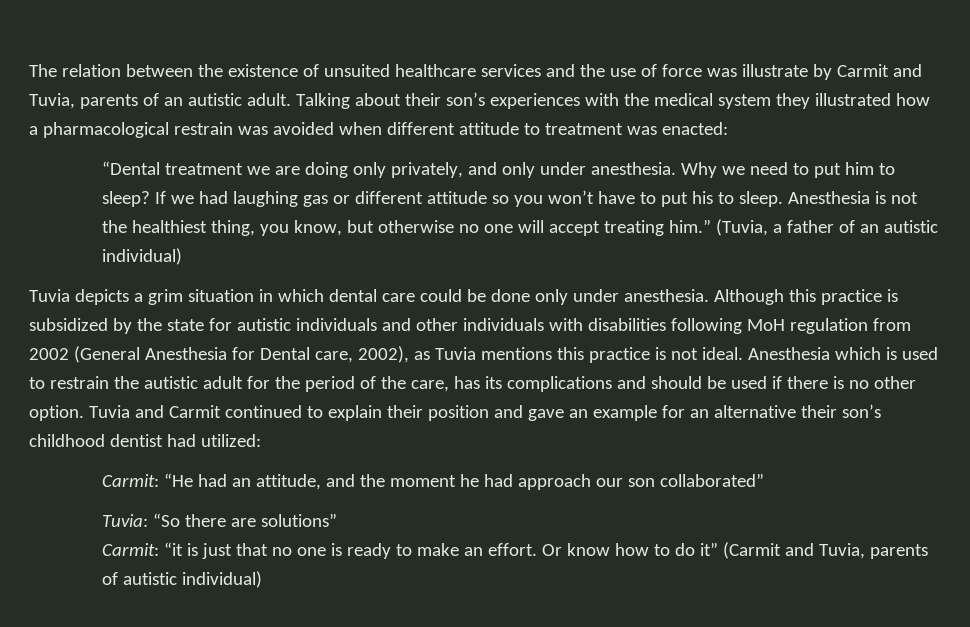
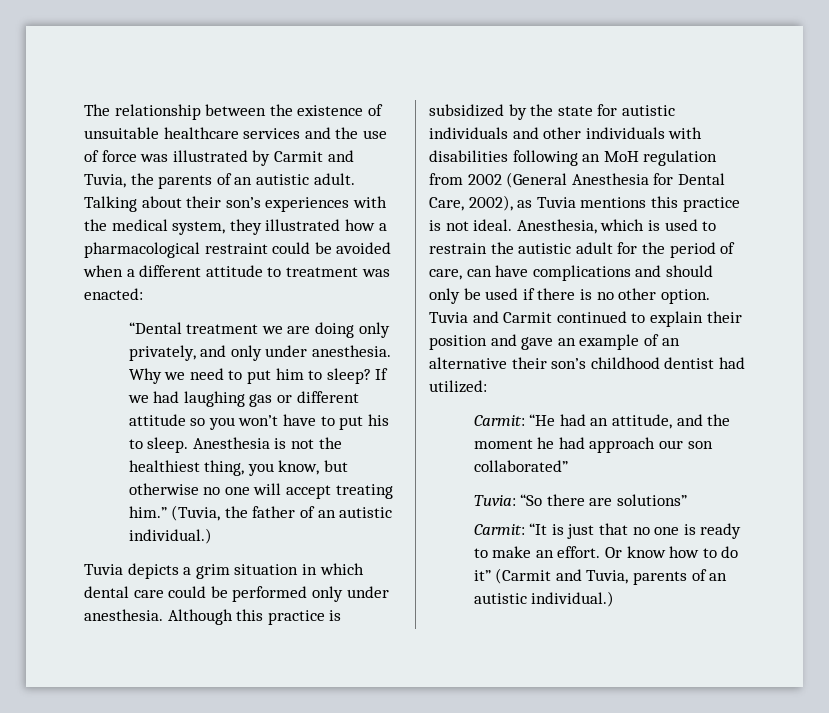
- The relation between the existence of unsuited healthcare services and the use of force was illustrate by Carmit and Tuvia, parents of an autistic adult.
+ The relationship between the existence of unsuitable healthcare services and the use of force was illustrated by Carmit and Tuvia, the parents of an autistic adult.
- Talking about their son’s experiences with the medical system they illustrated how a pharmacological restrain was avoided when different attitude to treatment was enacted:
+ Talking about their son’s experiences with the medical system, they illustrated how a pharmacological restraint could be avoided when a different attitude to treatment was enacted:
- (Tuvia, a father of an autistic individual)
+ (Tuvia, the father of an autistic individual.)
- Tuvia depicts a grim situation in which dental care could be done only under anesthesia.
+ Tuvia depicts a grim situation in which dental care could be performed only under anesthesia.
- Although this practice is subsidized by the state for autistic individuals and other individuals with disabilities following MoH regulation from 2002 (General Anesthesia for Dental care, 2002), as Tuvia mentions this practice is not ideal.
+ Although this practice is subsidized by the state for autistic individuals and other individuals with disabilities following an MoH regulation from 2002 (General Anesthesia for Dental Care, 2002), as Tuvia mentions this practice is not ideal.
- Anesthesia which is used to restrain the autistic adult for the period of the care, has its complications and should be used if there is no other option.
+ Anesthesia, which is used to restrain the autistic adult for the period of care, can have complications and should only be used if there is no other option.
- Tuvia and Carmit continued to explain their position and gave an example for an alternative their son’s childhood dentist had utilized:
+ Tuvia and Carmit continued to explain their position and gave an example of an alternative their son’s childhood dentist had utilized:
- Carmit: “it is just that no one is ready to make an effort.
+ Carmit: “It is just that no one is ready to make an effort.
- Or know how to do it” (Carmit and Tuvia, parents of autistic individual)
+ Or know how to do it” (Carmit and Tuvia, parents of an autistic individual.)

